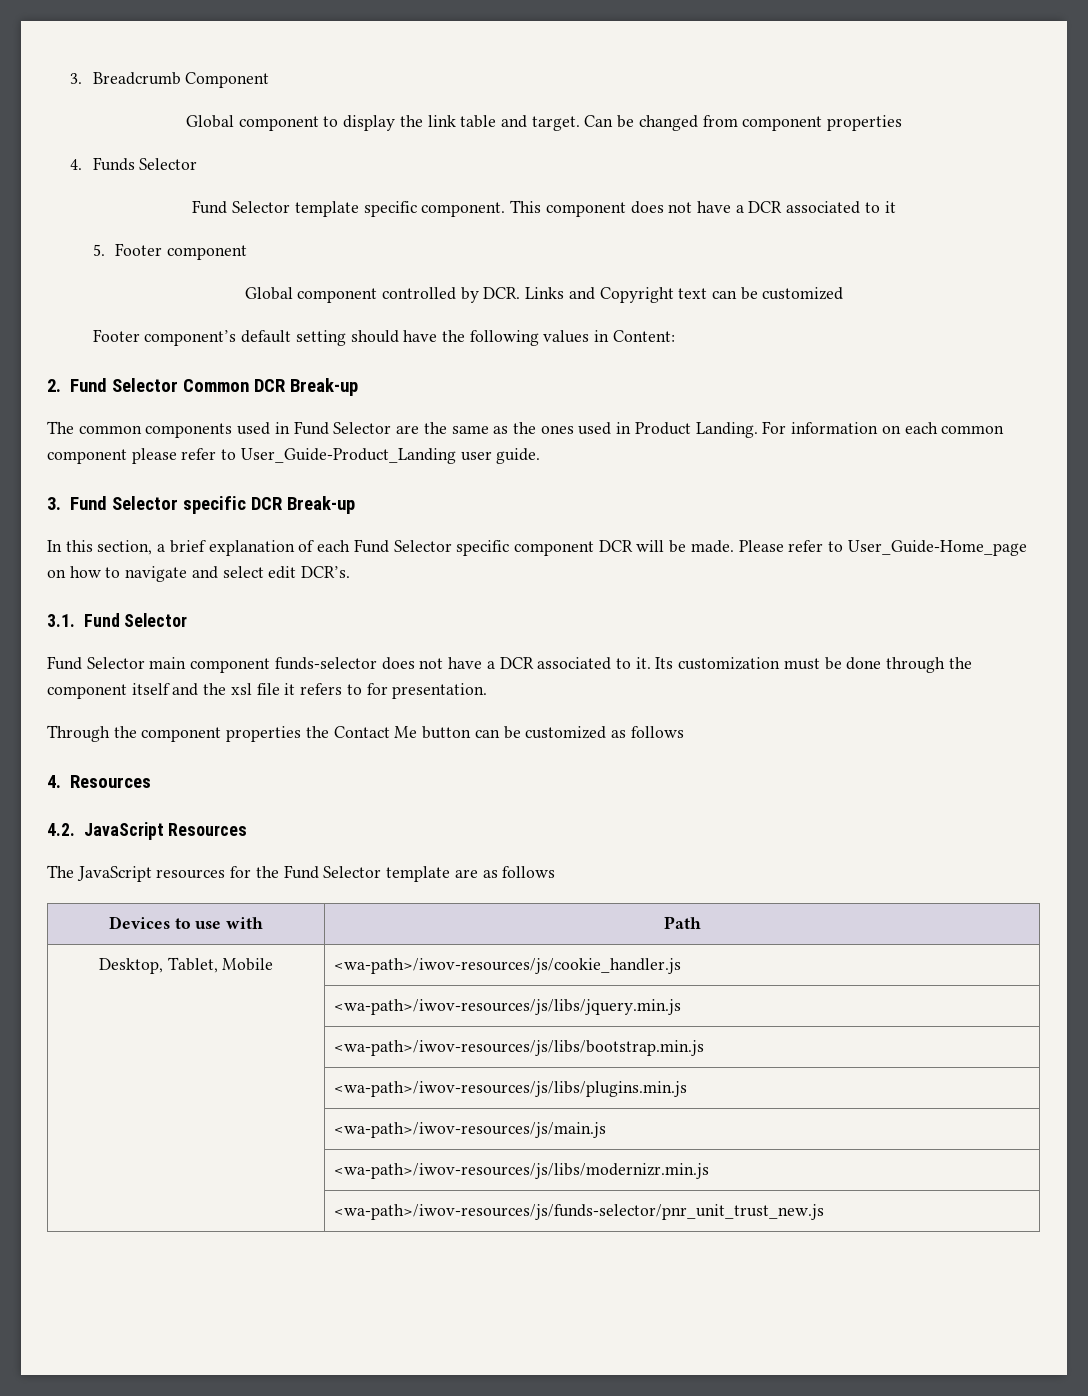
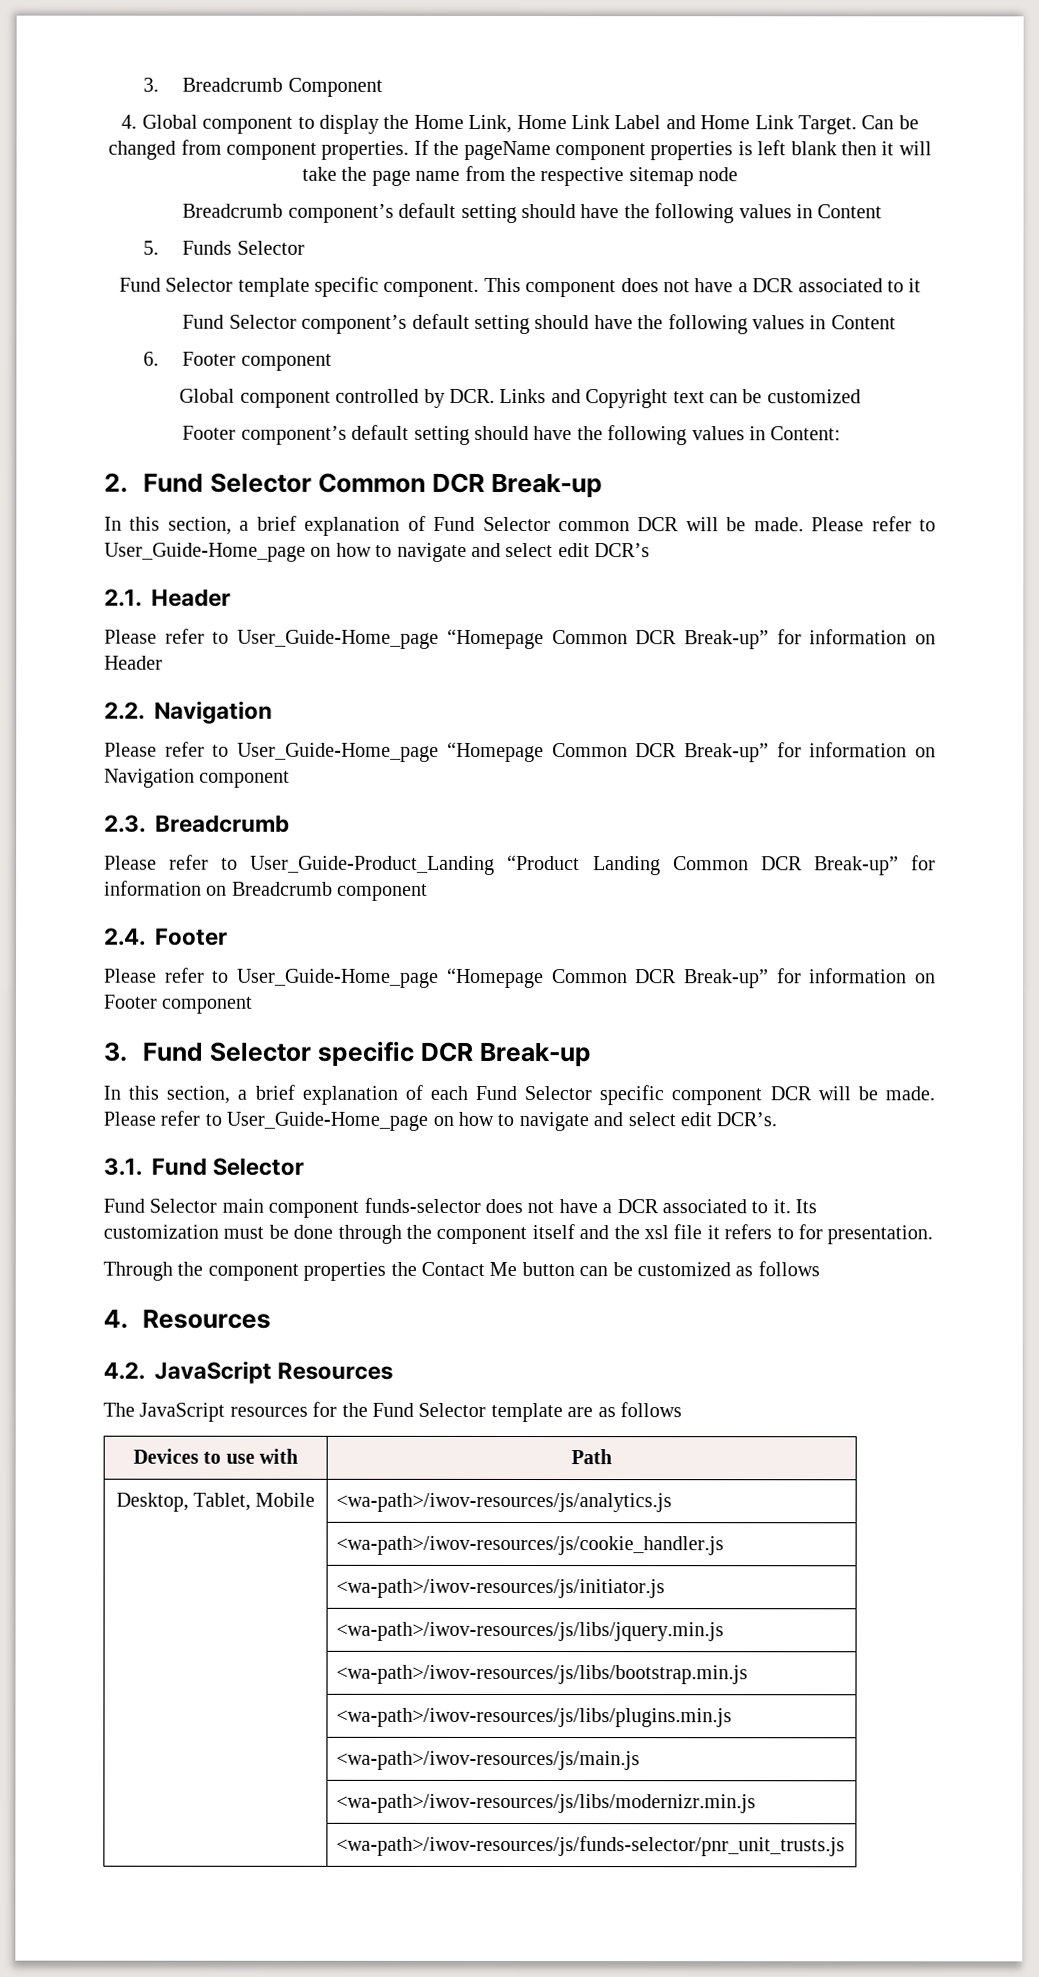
- Global component to display the link table and target.
+ 4. Global component to display the Home Link, Home Link Label and Home Link Target.
- Can be changed from component properties
- 4. Funds Selector
+ Can be changed from component properties. If the pageName component properties is left blank then it will take the page name from the respective sitemap node
+ Breadcrumb component’s default setting should have the following values in Content
+ 5. Funds Selector
- 5. Footer component
+ Fund Selector component’s default setting should have the following values in Content
+ 6. Footer component
- The common components used in Fund Selector are the same as the ones used in Product Landing. For information on each common component please refer to User_Guide-Product_Landing user guide.
+ In this section, a brief explanation of Fund Selector common DCR will be made. Please refer to User_Guide-Home_page on how to navigate and select edit DCR’s
+ 2.1. Header
+ Please refer to User_Guide-Home_page “Homepage Common DCR Break-up” for information on Header
+ 2.2. Navigation
+ Please refer to User_Guide-Home_page “Homepage Common DCR Break-up” for information on Navigation component
+ 2.3. Breadcrumb
+ Please refer to User_Guide-Product_Landing “Product Landing Common DCR Break-up” for information on Breadcrumb component
+ 2.4. Footer
+ Please refer to User_Guide-Home_page “Homepage Common DCR Break-up” for information on Footer component
- Desktop, Tablet, Mobile | <wa-path>/iwov-resources/js/cookie_handler.js
+ Desktop, Tablet, Mobile | <wa-path>/iwov-resources/js/analytics.js
+ | <wa-path>/iwov-resources/js/cookie_handler.js
+ | <wa-path>/iwov-resources/js/initiator.js
- | <wa-path>/iwov-resources/js/funds-selector/pnr_unit_trust_new.js
+ | <wa-path>/iwov-resources/js/funds-selector/pnr_unit_trusts.js

